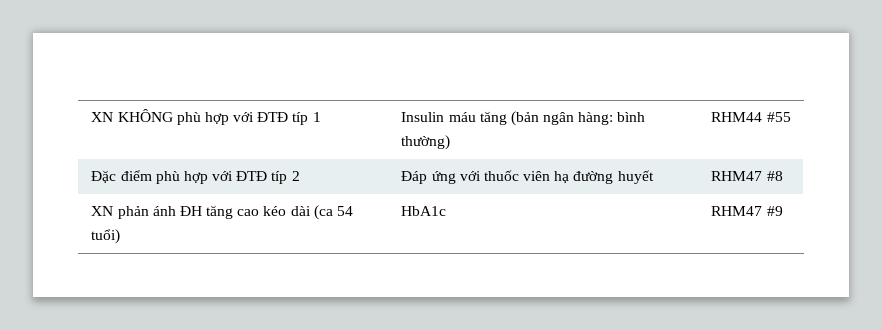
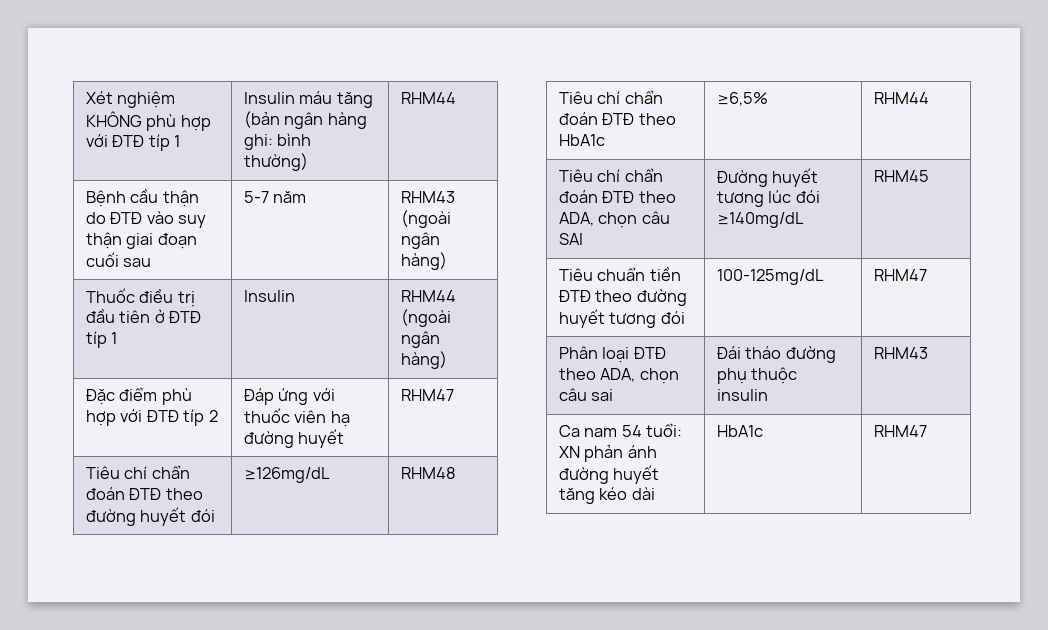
- XN KHÔNG phù hợp với ĐTĐ típ 1 | Insulin máu tăng (bản ngân hàng: bình thường) | RHM44 #55
+ Xét nghiệm KHÔNG phù hợp với ĐTĐ típ 1 | Insulin máu tăng (bản ngân hàng ghi: bình thường) | RHM44
+ Bệnh cầu thận do ĐTĐ vào suy thận giai đoạn cuối sau | 5-7 năm | RHM43 (ngoài ngân hàng)
+ Thuốc điều trị đầu tiên ở ĐTĐ típ 1 | Insulin | RHM44 (ngoài ngân hàng)
- Đặc điểm phù hợp với ĐTĐ típ 2 | Đáp ứng với thuốc viên hạ đường huyết | RHM47 #8
- XN phản ánh ĐH tăng cao kéo dài (ca 54 tuổi) | HbA1c | RHM47 #9
+ Đặc điểm phù hợp với ĐTĐ típ 2 | Đáp ứng với thuốc viên hạ đường huyết | RHM47
+ Tiêu chí chẩn đoán ĐTĐ theo đường huyết đói | ≥126mg/dL | RHM48
+ Tiêu chí chẩn đoán ĐTĐ theo HbA1c | ≥6,5% | RHM44
+ Tiêu chí chẩn đoán ĐTĐ theo ADA, chọn câu SAI | Đường huyết tương lúc đói ≥140mg/dL | RHM45
+ Tiêu chuẩn tiền ĐTĐ theo đường huyết tương đói | 100-125mg/dL | RHM47
+ Phân loại ĐTĐ theo ADA, chọn câu sai | Đái tháo đường phụ thuộc insulin | RHM43
+ Ca nam 54 tuổi: XN phản ánh đường huyết tăng kéo dài | HbA1c | RHM47

